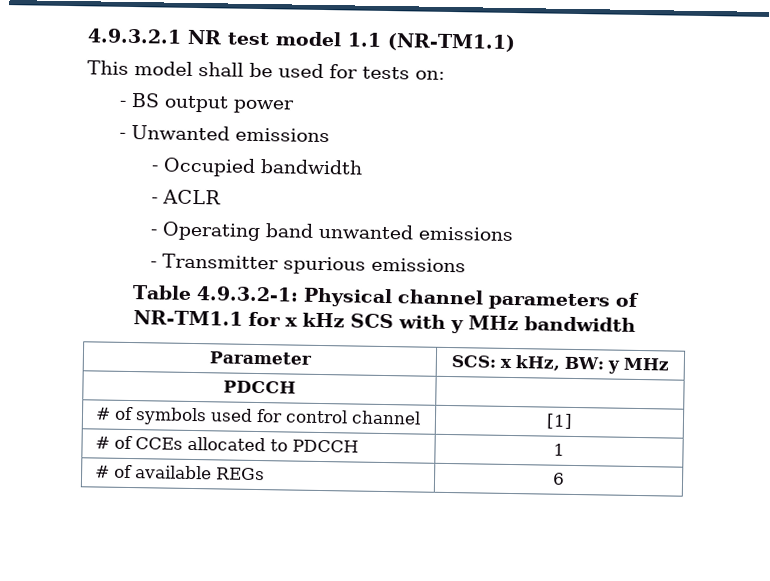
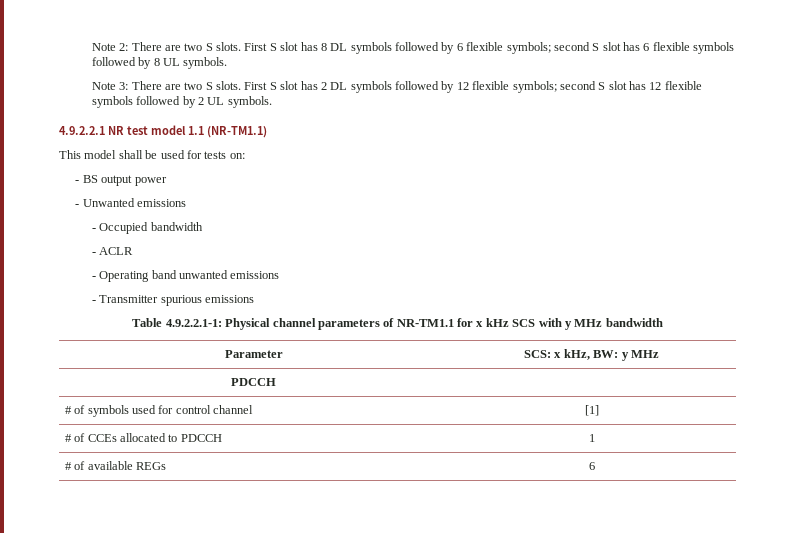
- 4.9.3.2.1 NR test model 1.1 (NR-TM1.1)
+ Note 2: There are two S slots. First S slot has 8 DL symbols followed by 6 flexible symbols; second S slot has 6 flexible symbols followed by 8 UL symbols.
+ Note 3: There are two S slots. First S slot has 2 DL symbols followed by 12 flexible symbols; second S slot has 12 flexible symbols followed by 2 UL symbols.
+ 4.9.2.2.1 NR test model 1.1 (NR-TM1.1)
- Table 4.9.3.2-1: Physical channel parameters of NR-TM1.1 for x kHz SCS with y MHz bandwidth
+ Table 4.9.2.2.1-1: Physical channel parameters of NR-TM1.1 for x kHz SCS with y MHz bandwidth

